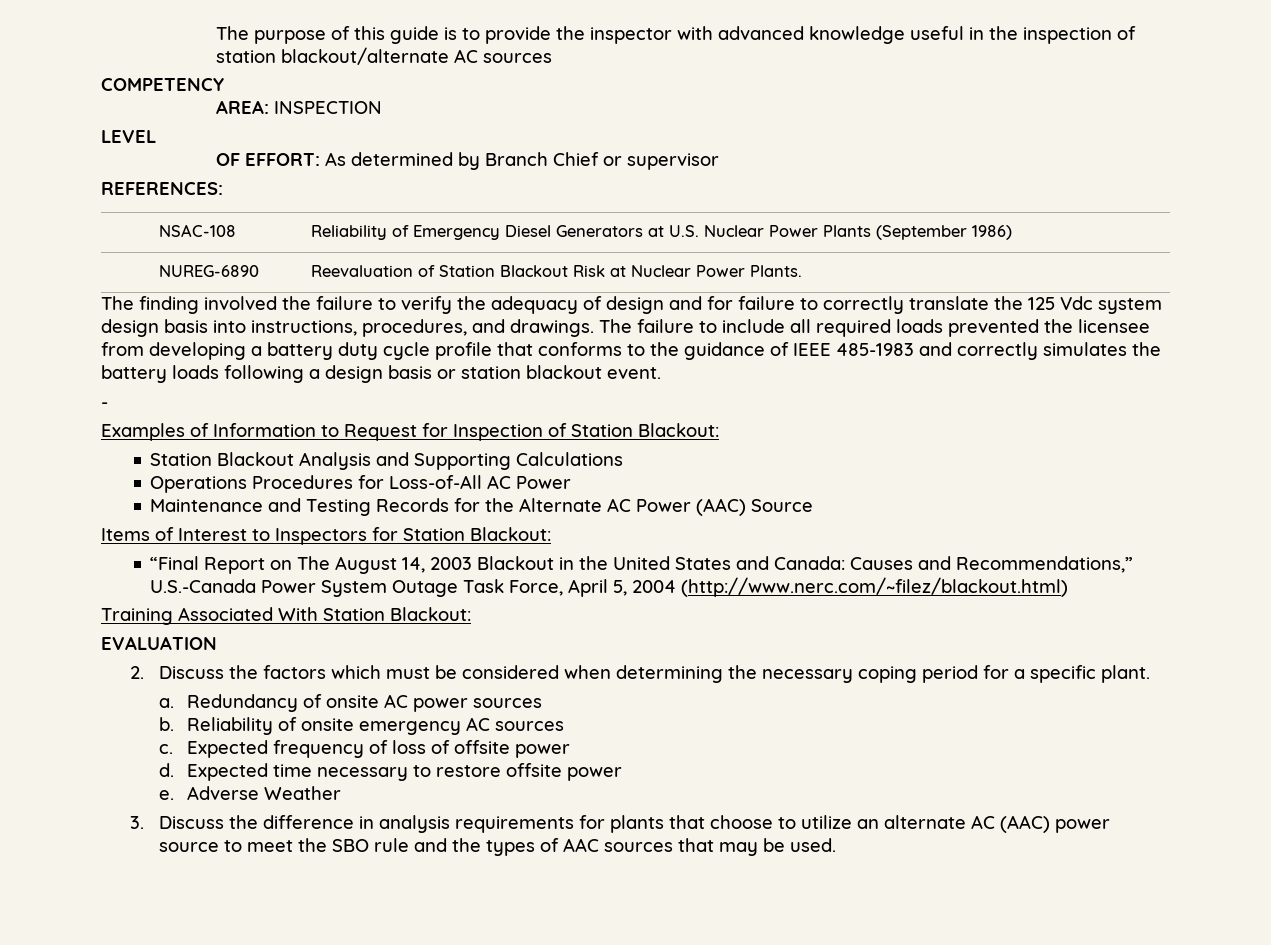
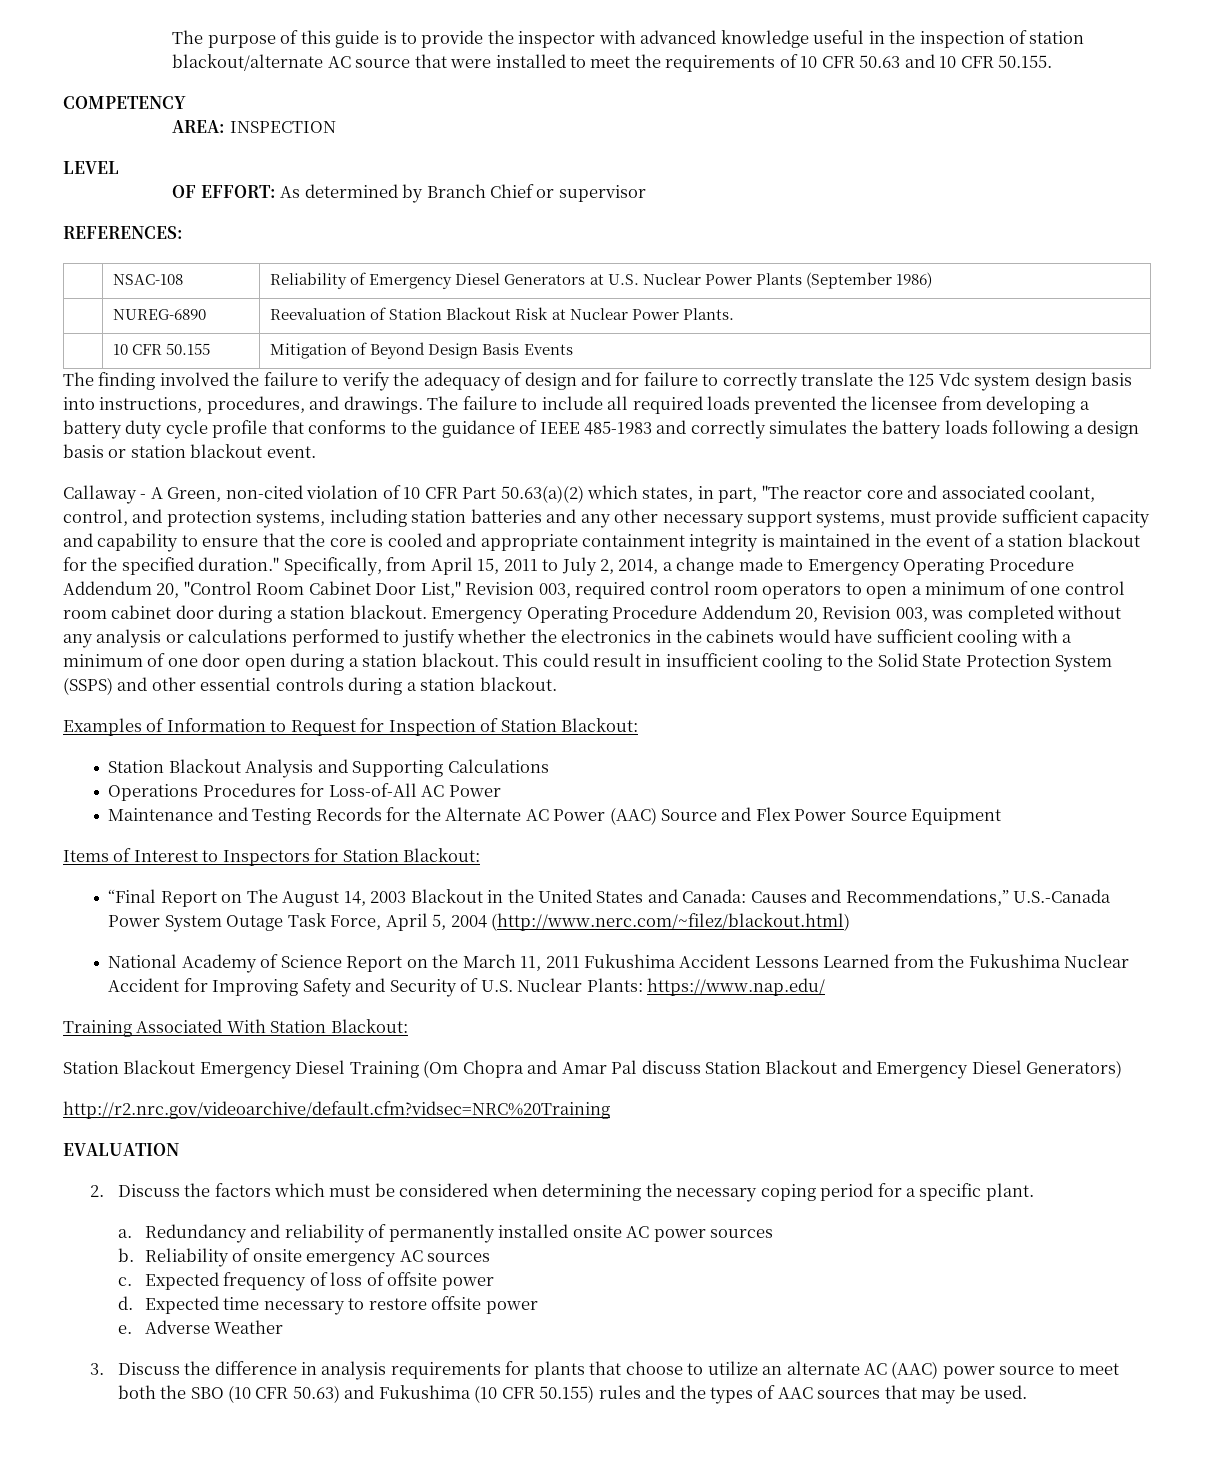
- The purpose of this guide is to provide the inspector with advanced knowledge useful in the inspection of station blackout/alternate AC sources
+ The purpose of this guide is to provide the inspector with advanced knowledge useful in the inspection of station blackout/alternate AC source that were installed to meet the requirements of 10 CFR 50.63 and 10 CFR 50.155.
+ | 10 CFR 50.155 | Mitigation of Beyond Design Basis Events
- -
+ Callaway - A Green, non-cited violation of 10 CFR Part 50.63(a)(2) which states, in part, "The reactor core and associated coolant, control, and protection systems, including station batteries and any other necessary support systems, must provide sufficient capacity and capability to ensure that the core is cooled and appropriate containment integrity is maintained in the event of a station blackout for the specified duration." Specifically, from April 15, 2011 to July 2, 2014, a change made to Emergency Operating Procedure Addendum 20, "Control Room Cabinet Door List," Revision 003, required control room operators to open a minimum of one control room cabinet door during a station blackout. Emergency Operating Procedure Addendum 20, Revision 003, was completed without any analysis or calculations performed to justify whether the electronics in the cabinets would have sufficient cooling with a minimum of one door open during a station blackout. This could result in insufficient cooling to the Solid State Protection System (SSPS) and other essential controls during a station blackout.
- Maintenance and Testing Records for the Alternate AC Power (AAC) Source
+ Maintenance and Testing Records for the Alternate AC Power (AAC) Source and Flex Power Source Equipment
+ National Academy of Science Report on the March 11, 2011 Fukushima Accident Lessons Learned from the Fukushima Nuclear Accident for Improving Safety and Security of U.S. Nuclear Plants: https://www.nap.edu/
+ Station Blackout Emergency Diesel Training (Om Chopra and Amar Pal discuss Station Blackout and Emergency Diesel Generators)
+ http://r2.nrc.gov/videoarchive/default.cfm?vidsec=NRC%20Training
- Redundancy of onsite AC power sources
+ Redundancy and reliability of permanently installed onsite AC power sources
- 3. Discuss the difference in analysis requirements for plants that choose to utilize an alternate AC (AAC) power source to meet the SBO rule and the types of AAC sources that may be used.
+ 3. Discuss the difference in analysis requirements for plants that choose to utilize an alternate AC (AAC) power source to meet both the SBO (10 CFR 50.63) and Fukushima (10 CFR 50.155) rules and the types of AAC sources that may be used.

